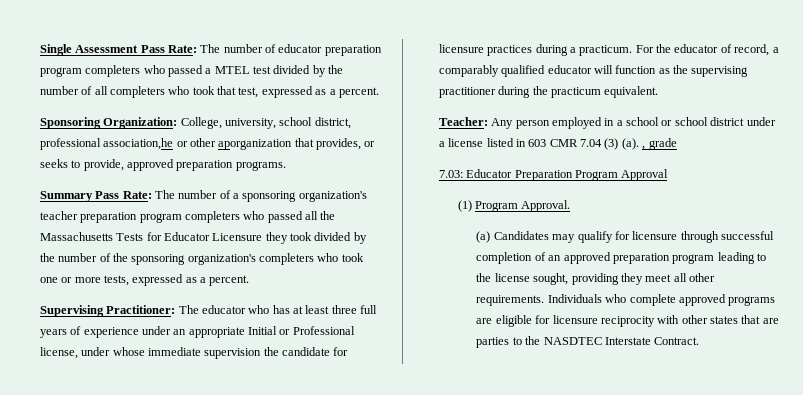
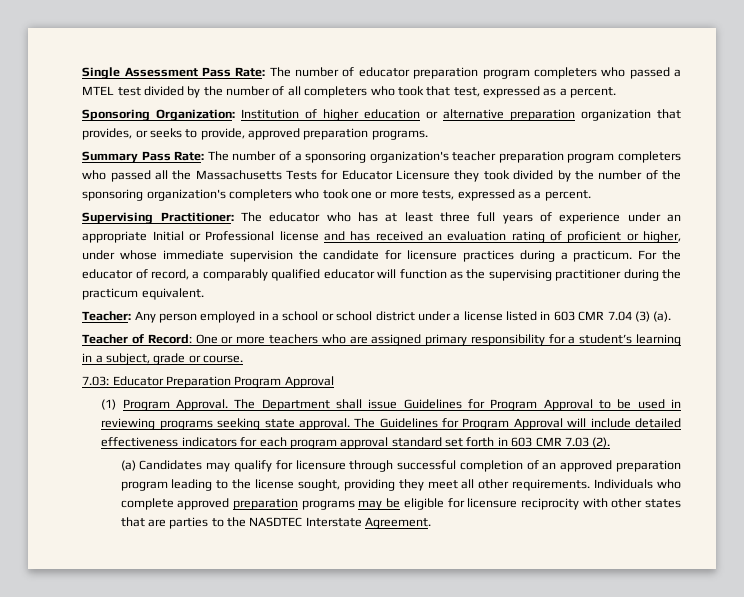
- Sponsoring Organization: College, university, school district, professional association,he or other aporganization that provides, or seeks to provide, approved preparation programs.
+ Sponsoring Organization: Institution of higher education or alternative preparation organization that provides, or seeks to provide, approved preparation programs.
- Supervising Practitioner: The educator who has at least three full years of experience under an appropriate Initial or Professional license, under whose immediate supervision the candidate for licensure practices during a practicum.
+ Supervising Practitioner: The educator who has at least three full years of experience under an appropriate Initial or Professional license and has received an evaluation rating of proficient or higher, under whose immediate supervision the candidate for licensure practices during a practicum.
- Teacher: Any person employed in a school or school district under a license listed in 603 CMR 7.04 (3) (a). , grade
+ Teacher: Any person employed in a school or school district under a license listed in 603 CMR 7.04 (3) (a).
+ Teacher of Record: One or more teachers who are assigned primary responsibility for a student’s learning in a subject, grade or course.
+ The Department shall issue Guidelines for Program Approval to be used in reviewing programs seeking state approval. The Guidelines for Program Approval will include detailed effectiveness indicators for each program approval standard set forth in 603 CMR 7.03 (2).
- Individuals who complete approved programs are eligible for licensure reciprocity with other states that are parties to the NASDTEC Interstate Contract.
+ Individuals who complete approved preparation programs may be eligible for licensure reciprocity with other states that are parties to the NASDTEC Interstate Agreement.

